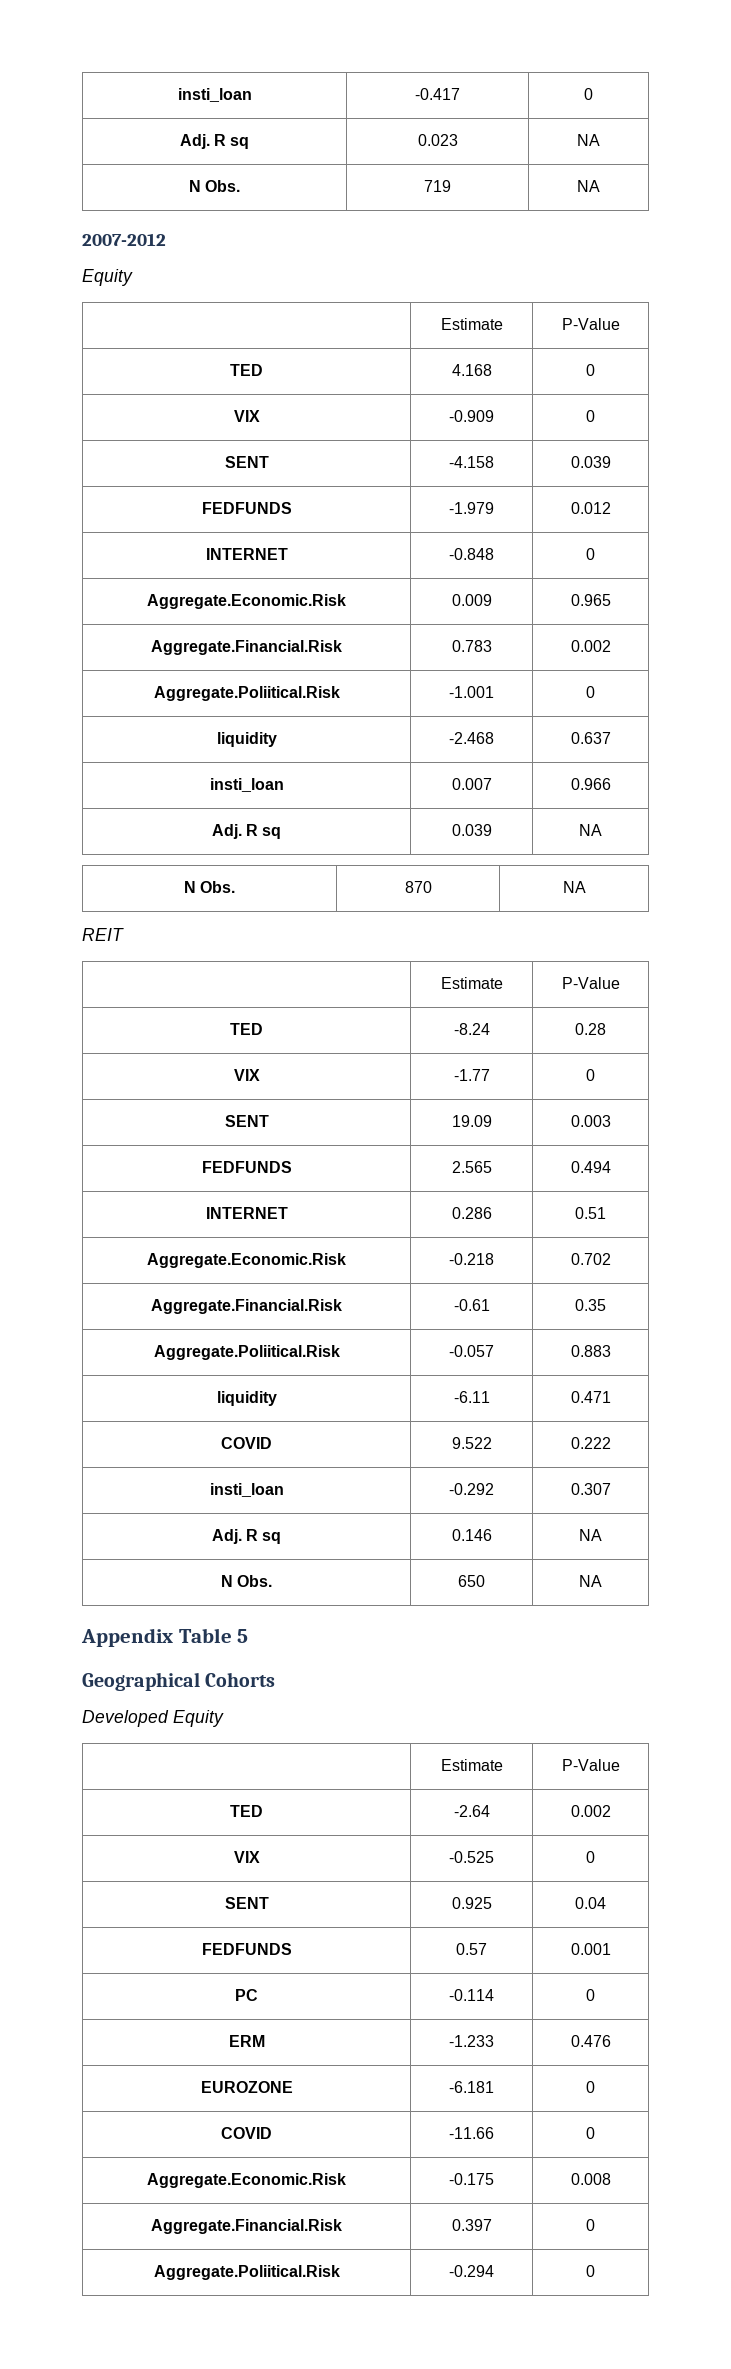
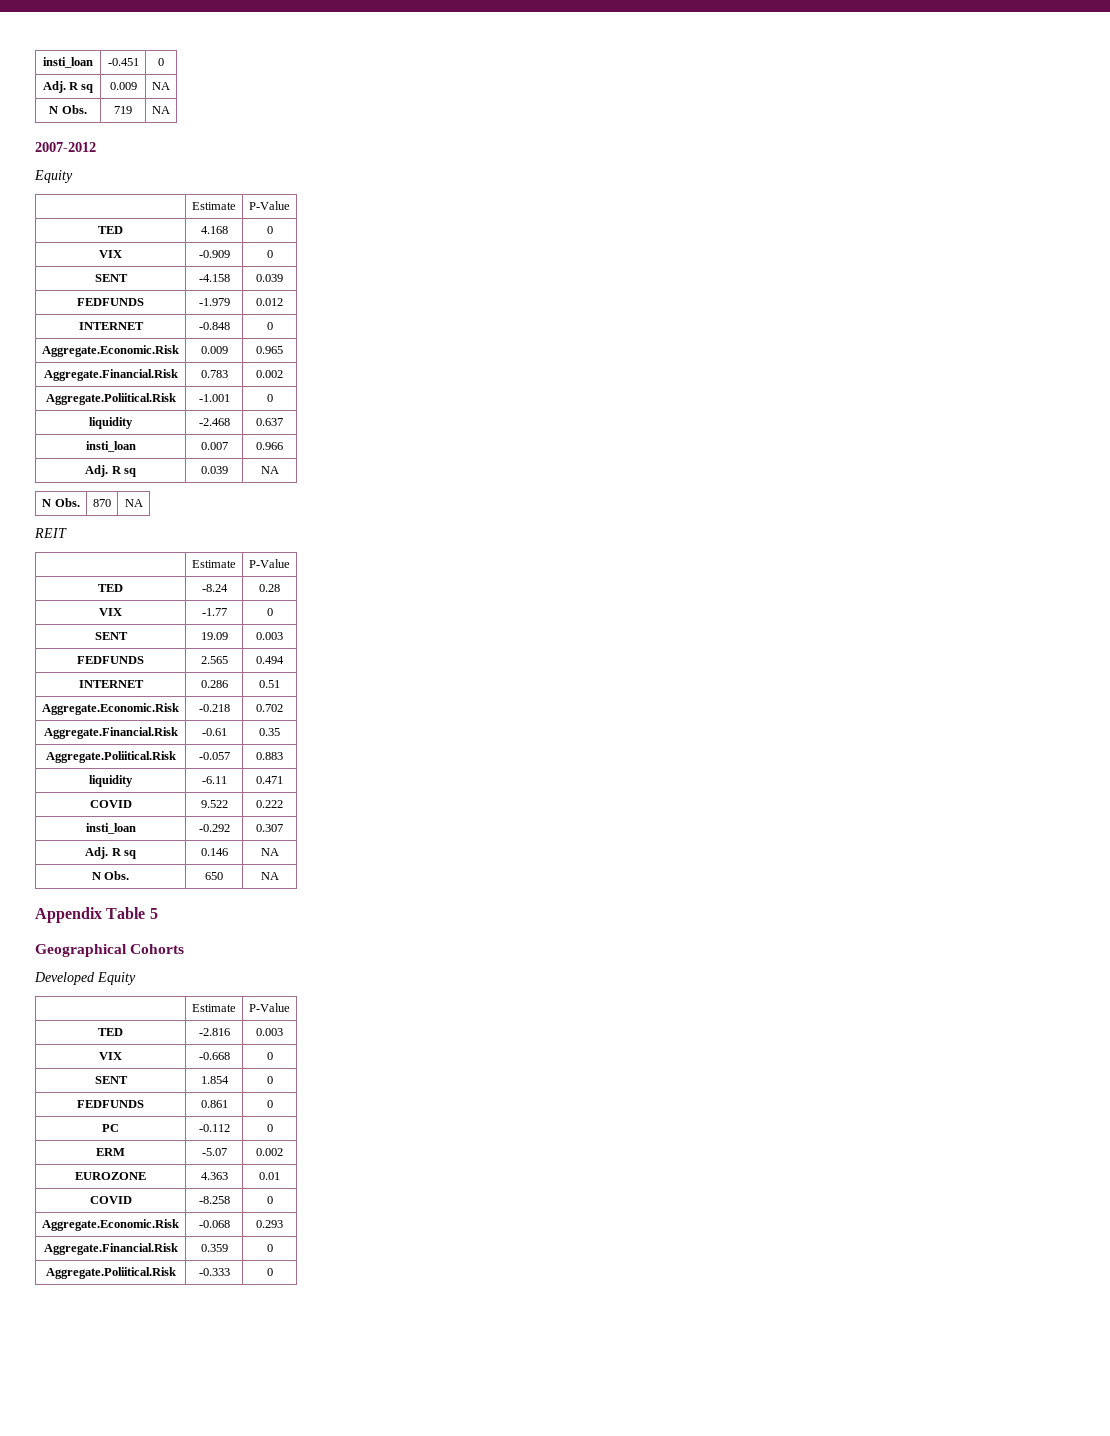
- insti_loan | -0.417 | 0
+ insti_loan | -0.451 | 0
- Adj. R sq | 0.023 | NA
+ Adj. R sq | 0.009 | NA
- TED | -2.64 | 0.002
- VIX | -0.525 | 0
- SENT | 0.925 | 0.04
- FEDFUNDS | 0.57 | 0.001
+ TED | -2.816 | 0.003
+ VIX | -0.668 | 0
+ SENT | 1.854 | 0
+ FEDFUNDS | 0.861 | 0
- PC | -0.114 | 0
+ PC | -0.112 | 0
- ERM | -1.233 | 0.476
+ ERM | -5.07 | 0.002
- EUROZONE | -6.181 | 0
- COVID | -11.66 | 0
- Aggregate.Economic.Risk | -0.175 | 0.008
- Aggregate.Financial.Risk | 0.397 | 0
+ EUROZONE | 4.363 | 0.01
+ COVID | -8.258 | 0
+ Aggregate.Economic.Risk | -0.068 | 0.293
+ Aggregate.Financial.Risk | 0.359 | 0
- Aggregate.Poliitical.Risk | -0.294 | 0
+ Aggregate.Poliitical.Risk | -0.333 | 0

